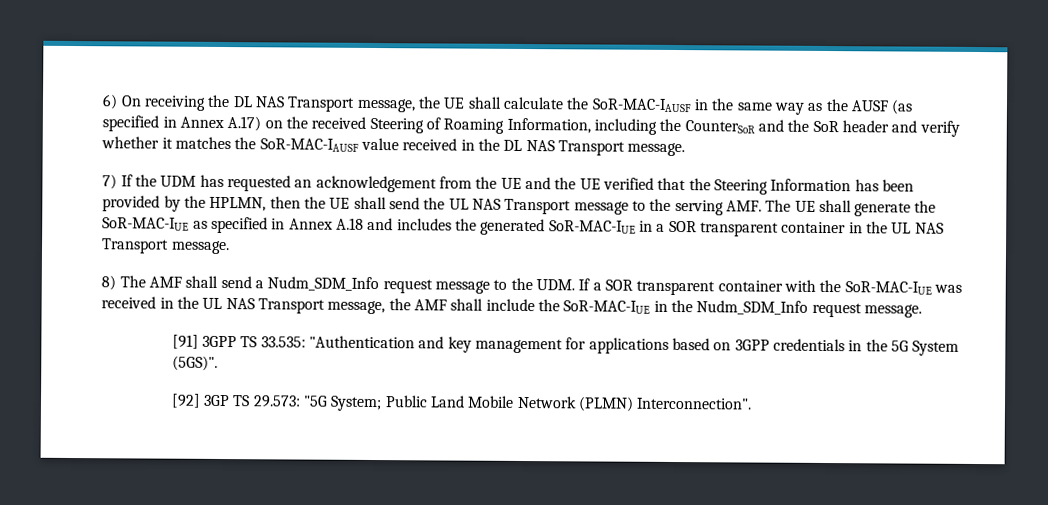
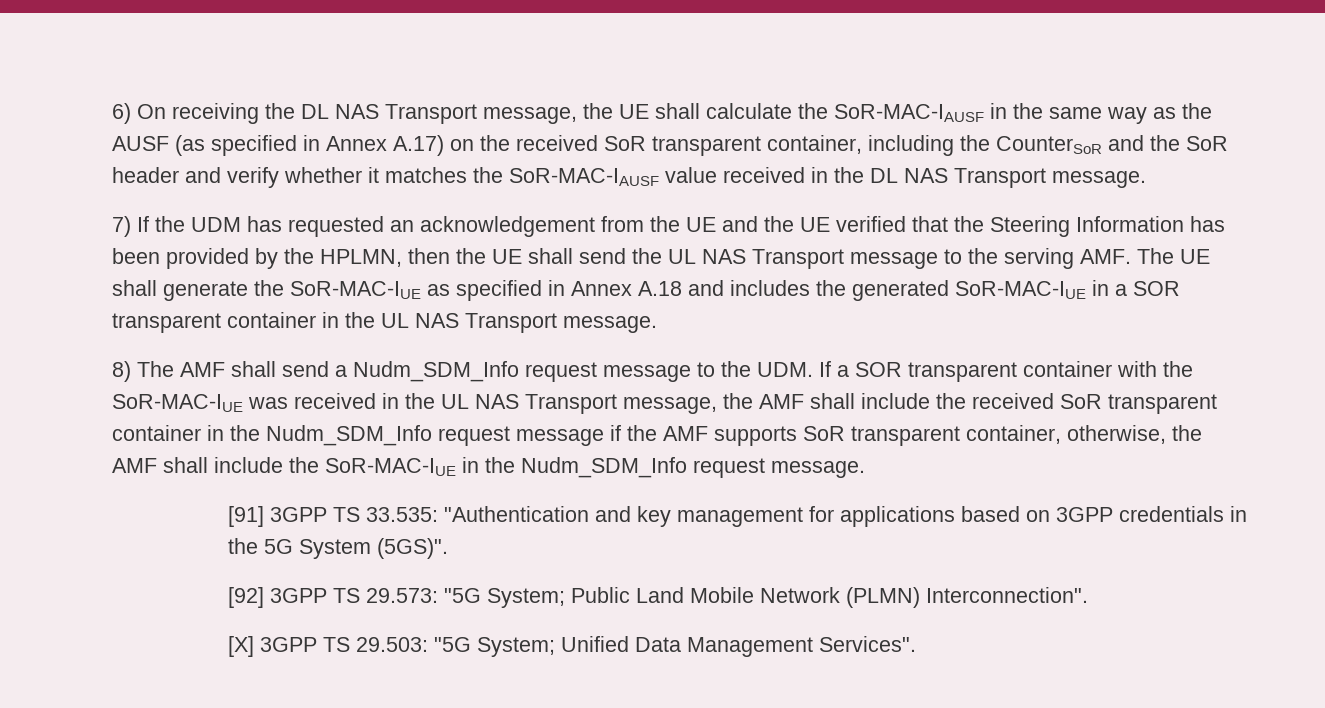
- 6) On receiving the DL NAS Transport message, the UE shall calculate the SoR-MAC-IAUSF in the same way as the AUSF (as specified in Annex A.17) on the received Steering of Roaming Information, including the CounterSoR and the SoR header and verify whether it matches the SoR-MAC-IAUSF value received in the DL NAS Transport message.
+ 6) On receiving the DL NAS Transport message, the UE shall calculate the SoR-MAC-IAUSF in the same way as the AUSF (as specified in Annex A.17) on the received SoR transparent container, including the CounterSoR and the SoR header and verify whether it matches the SoR-MAC-IAUSF value received in the DL NAS Transport message.
- 8) The AMF shall send a Nudm_SDM_Info request message to the UDM. If a SOR transparent container with the SoR-MAC-IUE was received in the UL NAS Transport message, the AMF shall include the SoR-MAC-IUE in the Nudm_SDM_Info request message.
+ 8) The AMF shall send a Nudm_SDM_Info request message to the UDM. If a SOR transparent container with the SoR-MAC-IUE was received in the UL NAS Transport message, the AMF shall include the received SoR transparent container in the Nudm_SDM_Info request message if the AMF supports SoR transparent container, otherwise, the AMF shall include the SoR-MAC-IUE in the Nudm_SDM_Info request message.
- [92] 3GP TS 29.573: "5G System; Public Land Mobile Network (PLMN) Interconnection".
+ [92] 3GPP TS 29.573: "5G System; Public Land Mobile Network (PLMN) Interconnection".
+ [X] 3GPP TS 29.503: "5G System; Unified Data Management Services".

